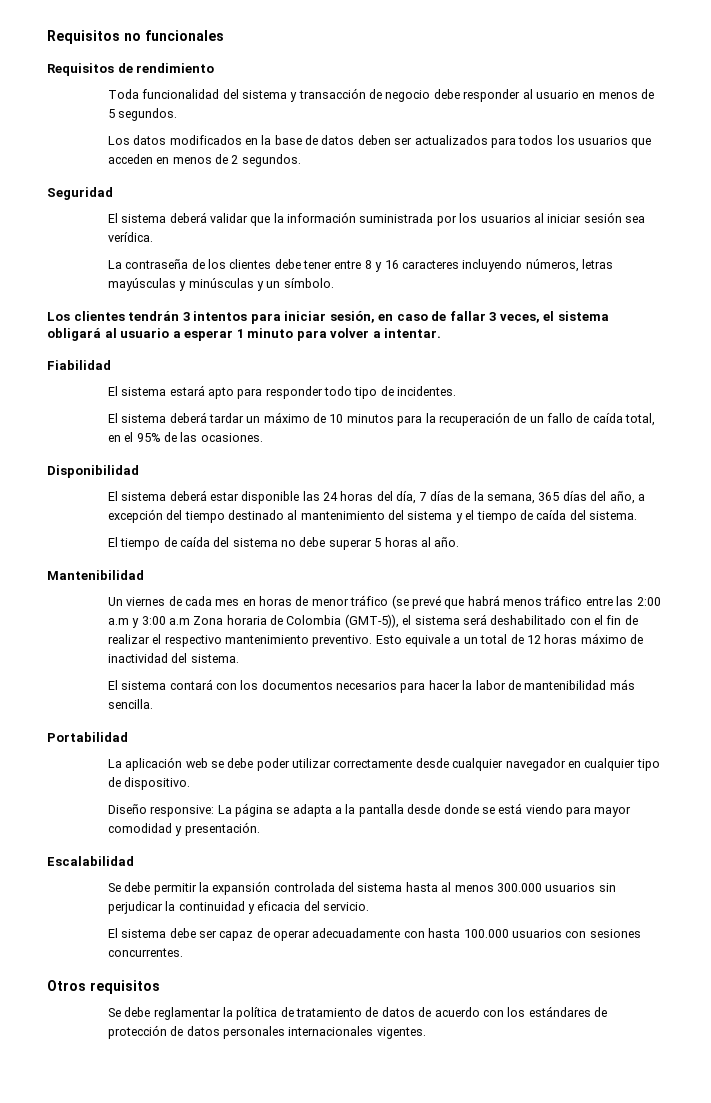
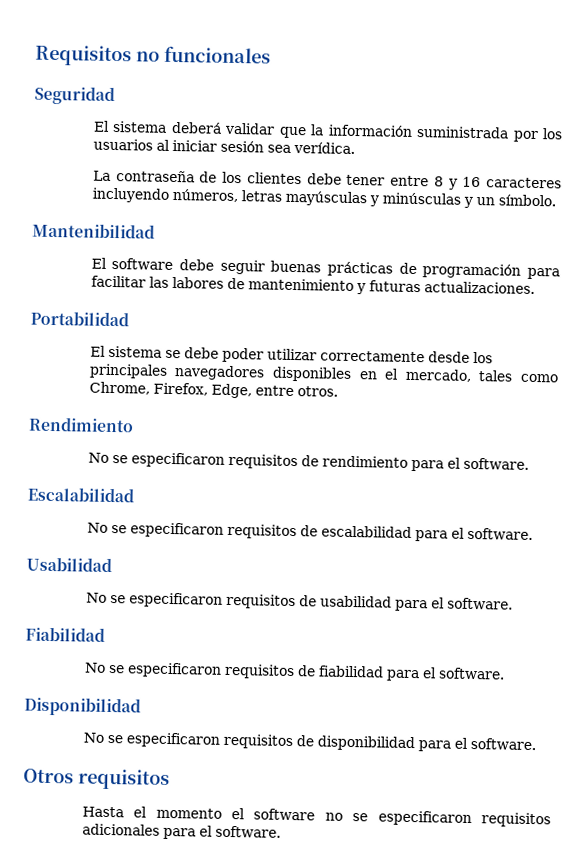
- Requisitos de rendimiento
- Toda funcionalidad del sistema y transacción de negocio debe responder al usuario en menos de 5 segundos.
- Los datos modificados en la base de datos deben ser actualizados para todos los usuarios que acceden en menos de 2 segundos.
- Los clientes tendrán 3 intentos para iniciar sesión, en caso de fallar 3 veces, el sistema obligará al usuario a esperar 1 minuto para volver a intentar.
+ Mantenibilidad
+ El software debe seguir buenas prácticas de programación para facilitar las labores de mantenimiento y futuras actualizaciones.
+ Portabilidad
+ El sistema se debe poder utilizar correctamente desde los principales navegadores disponibles en el mercado, tales como Chrome, Firefox, Edge, entre otros.
+ Rendimiento
+ No se especificaron requisitos de rendimiento para el software.
+ Escalabilidad
+ No se especificaron requisitos de escalabilidad para el software.
+ Usabilidad
+ No se especificaron requisitos de usabilidad para el software.
  Fiabilidad
- El sistema estará apto para responder todo tipo de incidentes.
- El sistema deberá tardar un máximo de 10 minutos para la recuperación de un fallo de caída total, en el 95% de las ocasiones.
+ No se especificaron requisitos de fiabilidad para el software.
  Disponibilidad
- El sistema deberá estar disponible las 24 horas del día, 7 días de la semana, 365 días del año, a excepción del tiempo destinado al mantenimiento del sistema y el tiempo de caída del sistema.
- El tiempo de caída del sistema no debe superar 5 horas al año.
- Mantenibilidad
- Un viernes de cada mes en horas de menor tráfico (se prevé que habrá menos tráfico entre las 2:00 a.m y 3:00 a.m Zona horaria de Colombia (GMT-5)), el sistema será deshabilitado con el fin de realizar el respectivo mantenimiento preventivo. Esto equivale a un total de 12 horas máximo de inactividad del sistema.
- El sistema contará con los documentos necesarios para hacer la labor de mantenibilidad más sencilla.
- Portabilidad
- La aplicación web se debe poder utilizar correctamente desde cualquier navegador en cualquier tipo de dispositivo.
- Diseño responsive: La página se adapta a la pantalla desde donde se está viendo para mayor comodidad y presentación.
- Escalabilidad
- Se debe permitir la expansión controlada del sistema hasta al menos 300.000 usuarios sin perjudicar la continuidad y eficacia del servicio.
- El sistema debe ser capaz de operar adecuadamente con hasta 100.000 usuarios con sesiones concurrentes.
+ No se especificaron requisitos de disponibilidad para el software.
  Otros requisitos
- Se debe reglamentar la política de tratamiento de datos de acuerdo con los estándares de protección de datos personales internacionales vigentes.
+ Hasta el momento el software no se especificaron requisitos adicionales para el software.

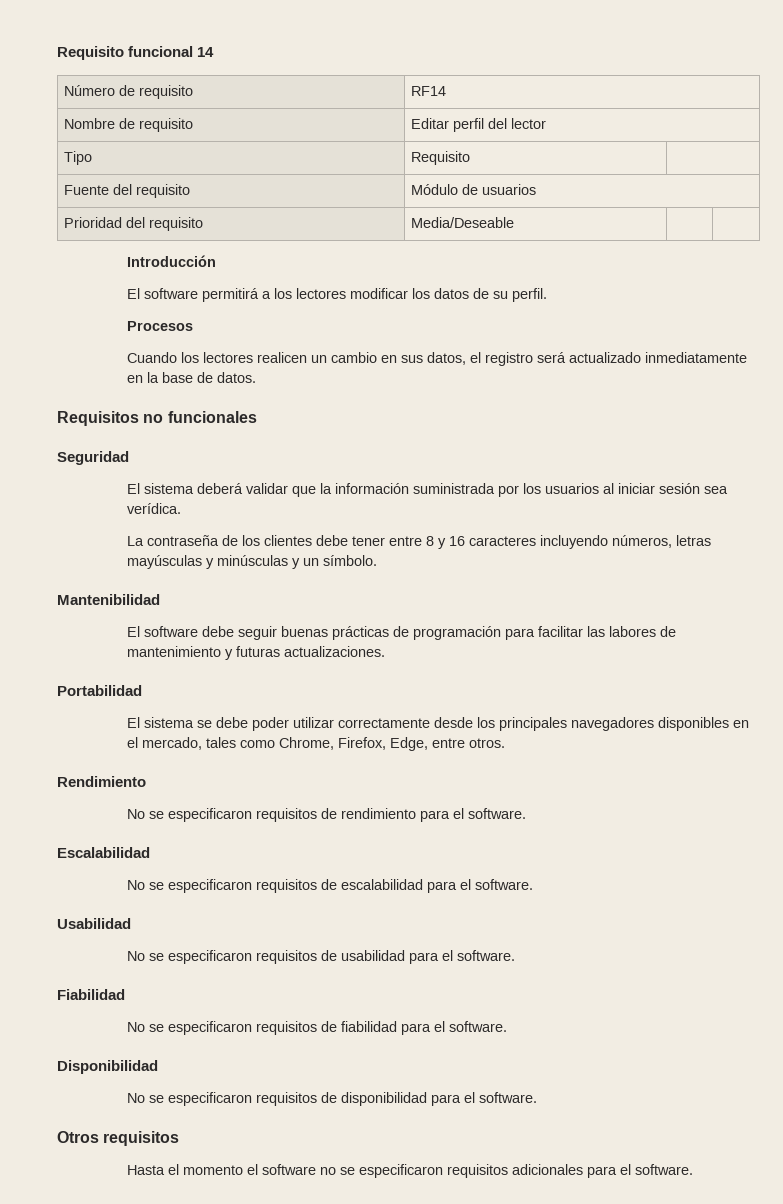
+ Requisito funcional 14
+ Número de requisito | RF14
+ Nombre de requisito | Editar perfil del lector
+ Tipo | Requisito |
+ Fuente del requisito | Módulo de usuarios
+ Prioridad del requisito | Media/Deseable | |
+ Introducción
+ El software permitirá a los lectores modificar los datos de su perfil.
+ Procesos
+ Cuando los lectores realicen un cambio en sus datos, el registro será actualizado inmediatamente en la base de datos.

